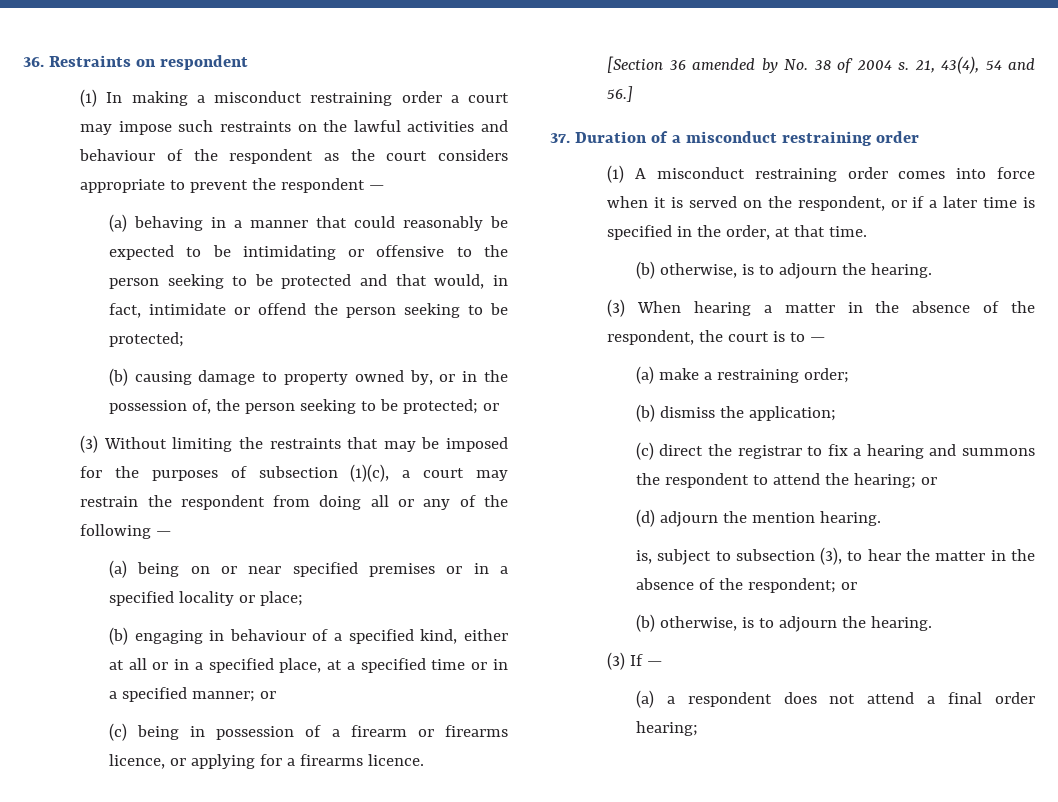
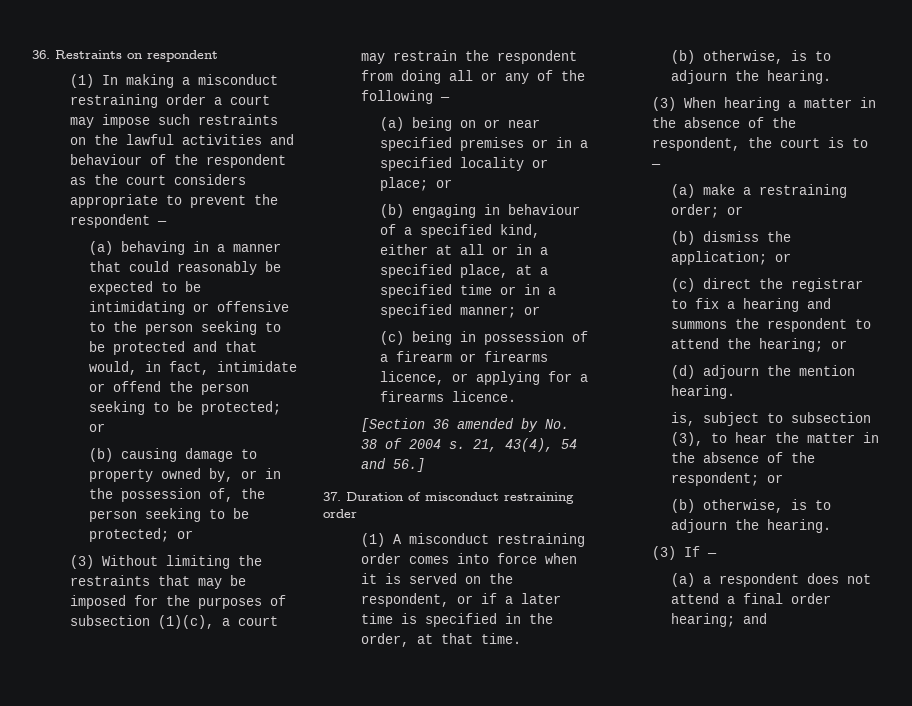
- (a) behaving in a manner that could reasonably be expected to be intimidating or offensive to the person seeking to be protected and that would, in fact, intimidate or offend the person seeking to be protected;
+ (a) behaving in a manner that could reasonably be expected to be intimidating or offensive to the person seeking to be protected and that would, in fact, intimidate or offend the person seeking to be protected; or
- (a) being on or near specified premises or in a specified locality or place;
+ (a) being on or near specified premises or in a specified locality or place; or
- 37. Duration of a misconduct restraining order
+ 37. Duration of misconduct restraining order
- (a) make a restraining order;
+ (a) make a restraining order; or
- (b) dismiss the application;
+ (b) dismiss the application; or
- (a) a respondent does not attend a final order hearing;
+ (a) a respondent does not attend a final order hearing; and

